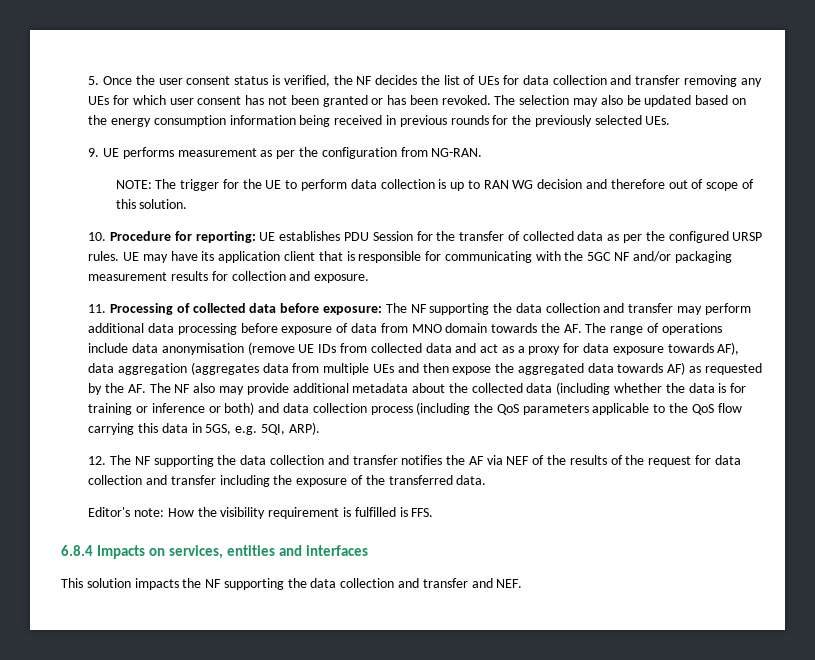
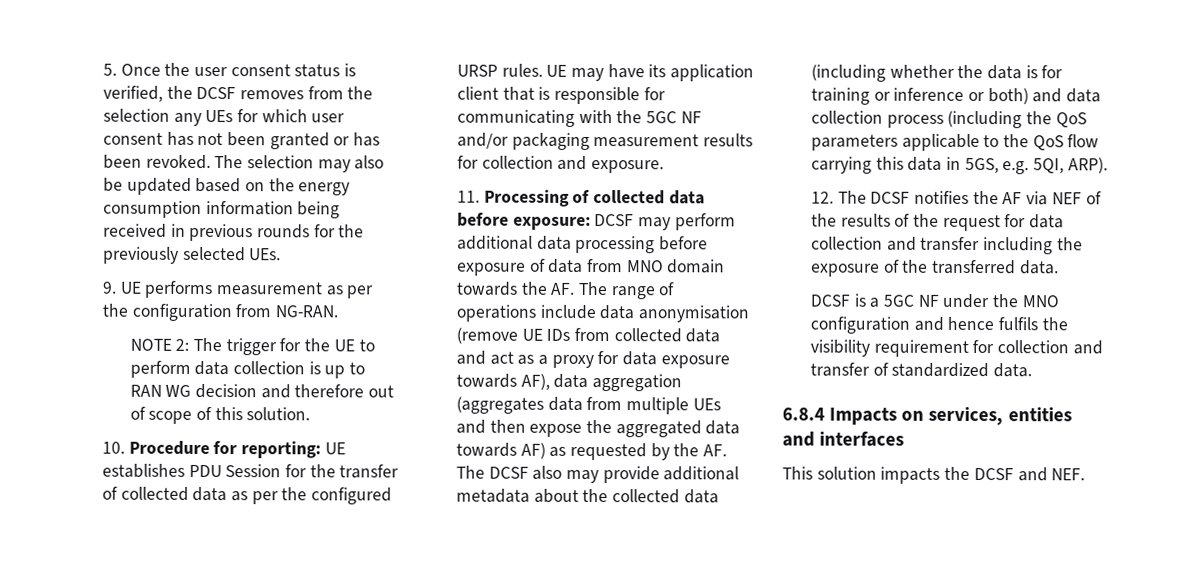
- 5. Once the user consent status is verified, the NF decides the list of UEs for data collection and transfer removing any UEs for which user consent has not been granted or has been revoked.
+ 5. Once the user consent status is verified, the DCSF removes from the selection any UEs for which user consent has not been granted or has been revoked.
- NOTE: The trigger for the UE to perform data collection is up to RAN WG decision and therefore out of scope of this solution.
+ NOTE 2: The trigger for the UE to perform data collection is up to RAN WG decision and therefore out of scope of this solution.
- The NF supporting the data collection and transfer may perform additional data processing before exposure of data from MNO domain towards the AF. The range of operations include data anonymisation (remove UE IDs from collected data and act as a proxy for data exposure towards AF), data aggregation (aggregates data from multiple UEs and then expose the aggregated data towards AF) as requested by the AF. The NF also may provide additional metadata about the collected data (including whether the data is for training or inference or both) and data collection process (including the QoS parameters applicable to the QoS flow carrying this data in 5GS, e.g. 5QI, ARP).
+ DCSF may perform additional data processing before exposure of data from MNO domain towards the AF. The range of operations include data anonymisation (remove UE IDs from collected data and act as a proxy for data exposure towards AF), data aggregation (aggregates data from multiple UEs and then expose the aggregated data towards AF) as requested by the AF. The DCSF also may provide additional metadata about the collected data (including whether the data is for training or inference or both) and data collection process (including the QoS parameters applicable to the QoS flow carrying this data in 5GS, e.g. 5QI, ARP).
- 12. The NF supporting the data collection and transfer notifies the AF via NEF of the results of the request for data collection and transfer including the exposure of the transferred data.
+ 12. The DCSF notifies the AF via NEF of the results of the request for data collection and transfer including the exposure of the transferred data.
- Editor's note: How the visibility requirement is fulfilled is FFS.
+ DCSF is a 5GC NF under the MNO configuration and hence fulfils the visibility requirement for collection and transfer of standardized data.
- This solution impacts the NF supporting the data collection and transfer and NEF.
+ This solution impacts the DCSF and NEF.

